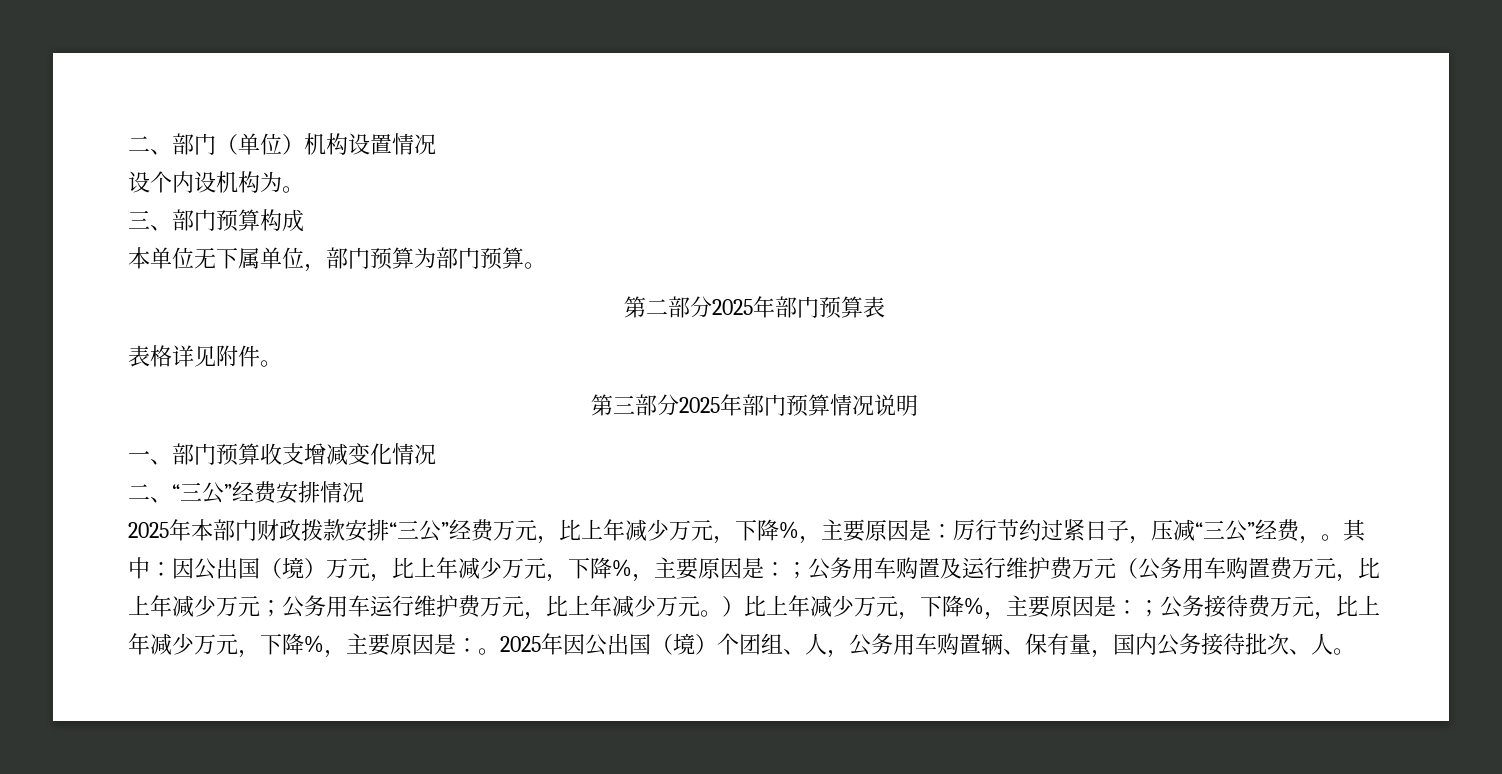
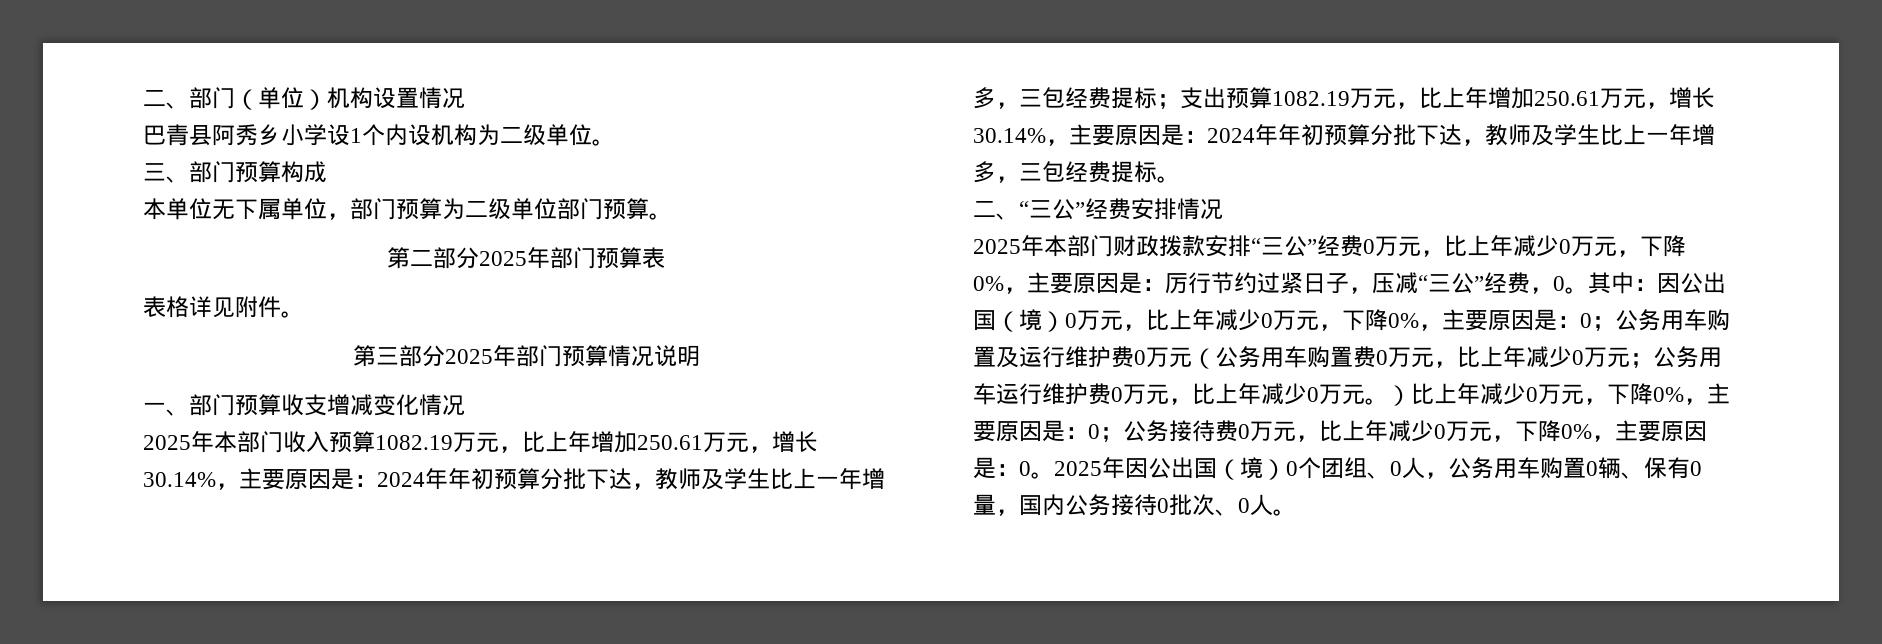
- 设个内设机构为。
+ 巴青县阿秀乡小学设1个内设机构为二级单位。
- 本单位无下属单位，部门预算为部门预算。
+ 本单位无下属单位，部门预算为二级单位部门预算。
+ 2025年本部门收入预算1082.19万元，比上年增加250.61万元，增长30.14%，主要原因是：2024年年初预算分批下达，教师及学生比上一年增多，三包经费提标；支出预算1082.19万元，比上年增加250.61万元，增长30.14%，主要原因是：2024年年初预算分批下达，教师及学生比上一年增多，三包经费提标。
- 2025年本部门财政拨款安排“三公”经费万元，比上年减少万元，下降%，主要原因是：厉行节约过紧日子，压减“三公”经费，。
+ 2025年本部门财政拨款安排“三公”经费0万元，比上年减少0万元，下降0%，主要原因是：厉行节约过紧日子，压减“三公”经费，0。
- 其中：因公出国（境）万元，比上年减少万元，下降%，主要原因是：；公务用车购置及运行维护费万元（公务用车购置费万元，比上年减少万元；公务用车运行维护费万元，比上年减少万元。）比上年减少万元，下降%，主要原因是：；公务接待费万元，比上年减少万元，下降%，主要原因是：。
+ 其中：因公出国（境）0万元，比上年减少0万元，下降0%，主要原因是：0；公务用车购置及运行维护费0万元（公务用车购置费0万元，比上年减少0万元；公务用车运行维护费0万元，比上年减少0万元。）比上年减少0万元，下降0%，主要原因是：0；公务接待费0万元，比上年减少0万元，下降0%，主要原因是：0。
- 2025年因公出国（境）个团组、人，公务用车购置辆、保有量，国内公务接待批次、人。
+ 2025年因公出国（境）0个团组、0人，公务用车购置0辆、保有0量，国内公务接待0批次、0人。

